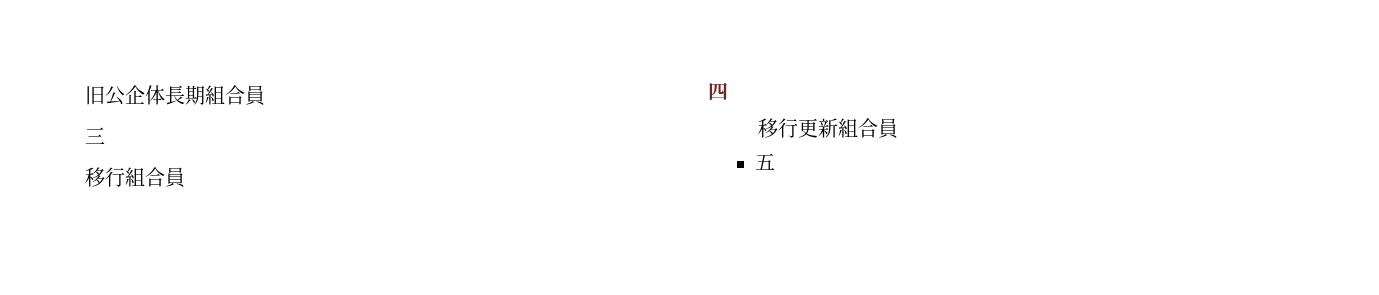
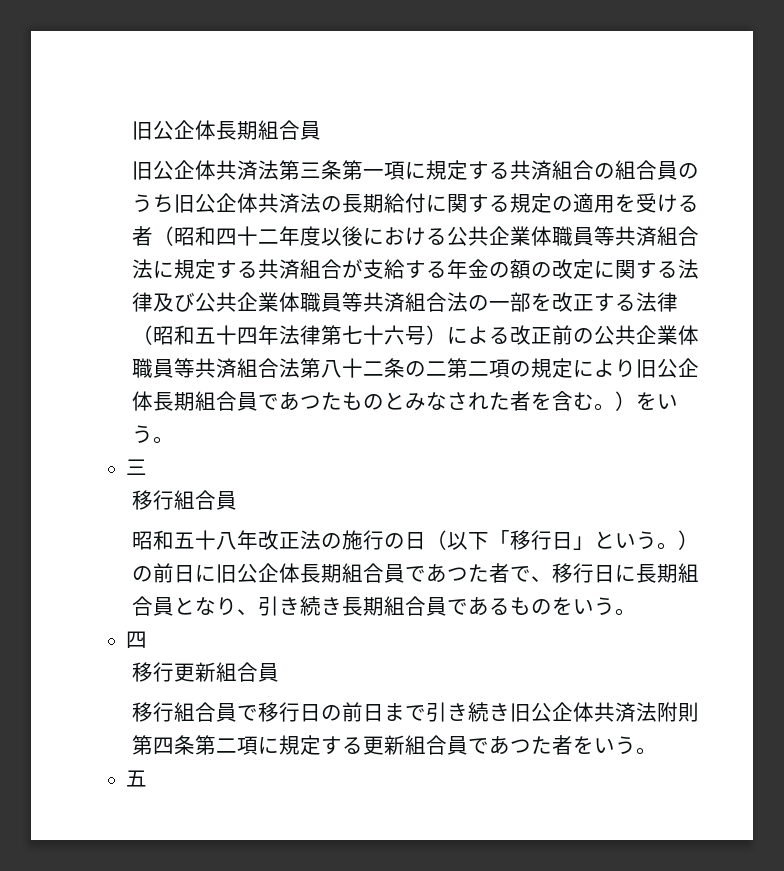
+ 旧公企体共済法第三条第一項に規定する共済組合の組合員のうち旧公企体共済法の長期給付に関する規定の適用を受ける者（昭和四十二年度以後における公共企業体職員等共済組合法に規定する共済組合が支給する年金の額の改定に関する法律及び公共企業体職員等共済組合法の一部を改正する法律（昭和五十四年法律第七十六号）による改正前の公共企業体職員等共済組合法第八十二条の二第二項の規定により旧公企体長期組合員であつたものとみなされた者を含む。）をいう。
  三
  移行組合員
+ 昭和五十八年改正法の施行の日（以下「移行日」という。）の前日に旧公企体長期組合員であつた者で、移行日に長期組合員となり、引き続き長期組合員であるものをいう。
  四
  移行更新組合員
+ 移行組合員で移行日の前日まで引き続き旧公企体共済法附則第四条第二項に規定する更新組合員であつた者をいう。

